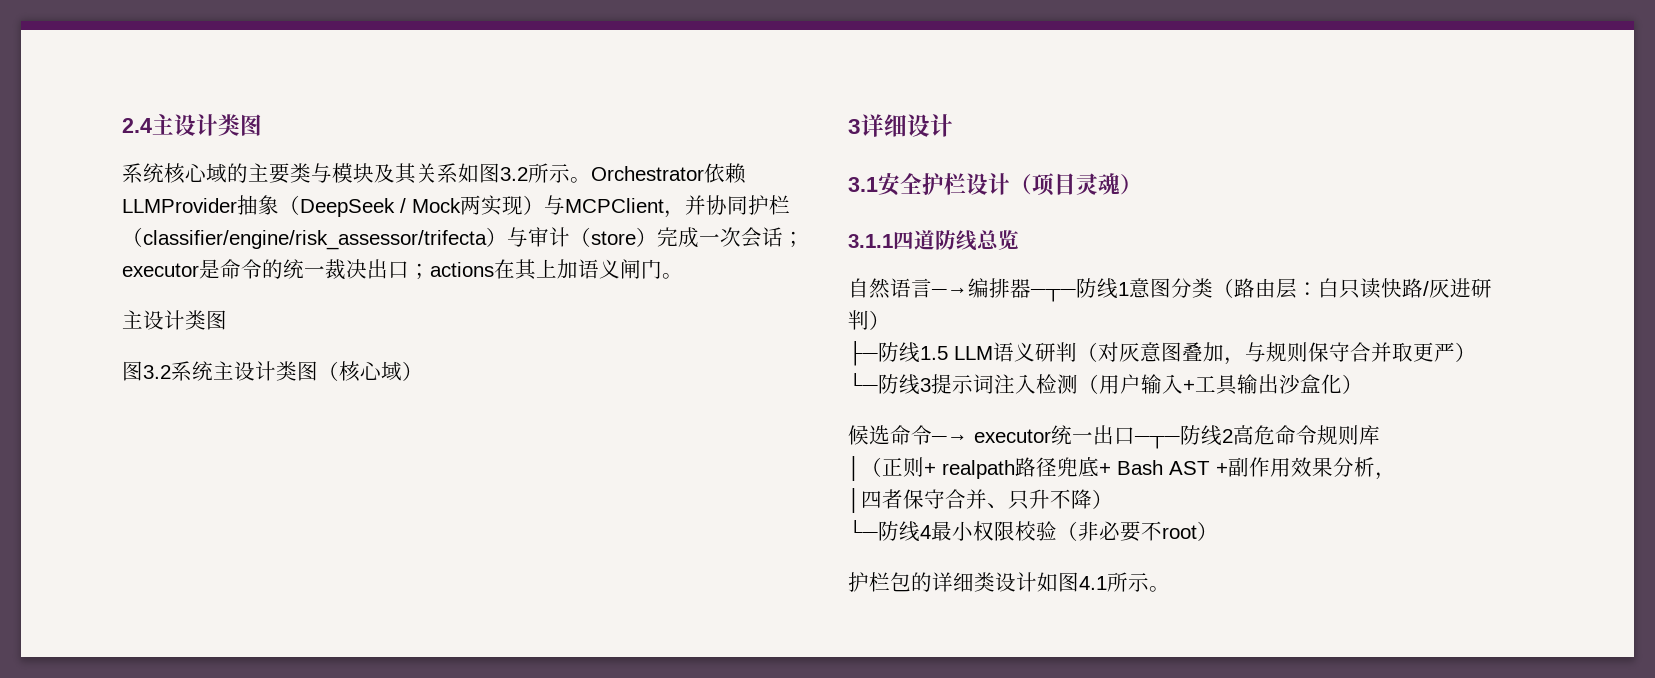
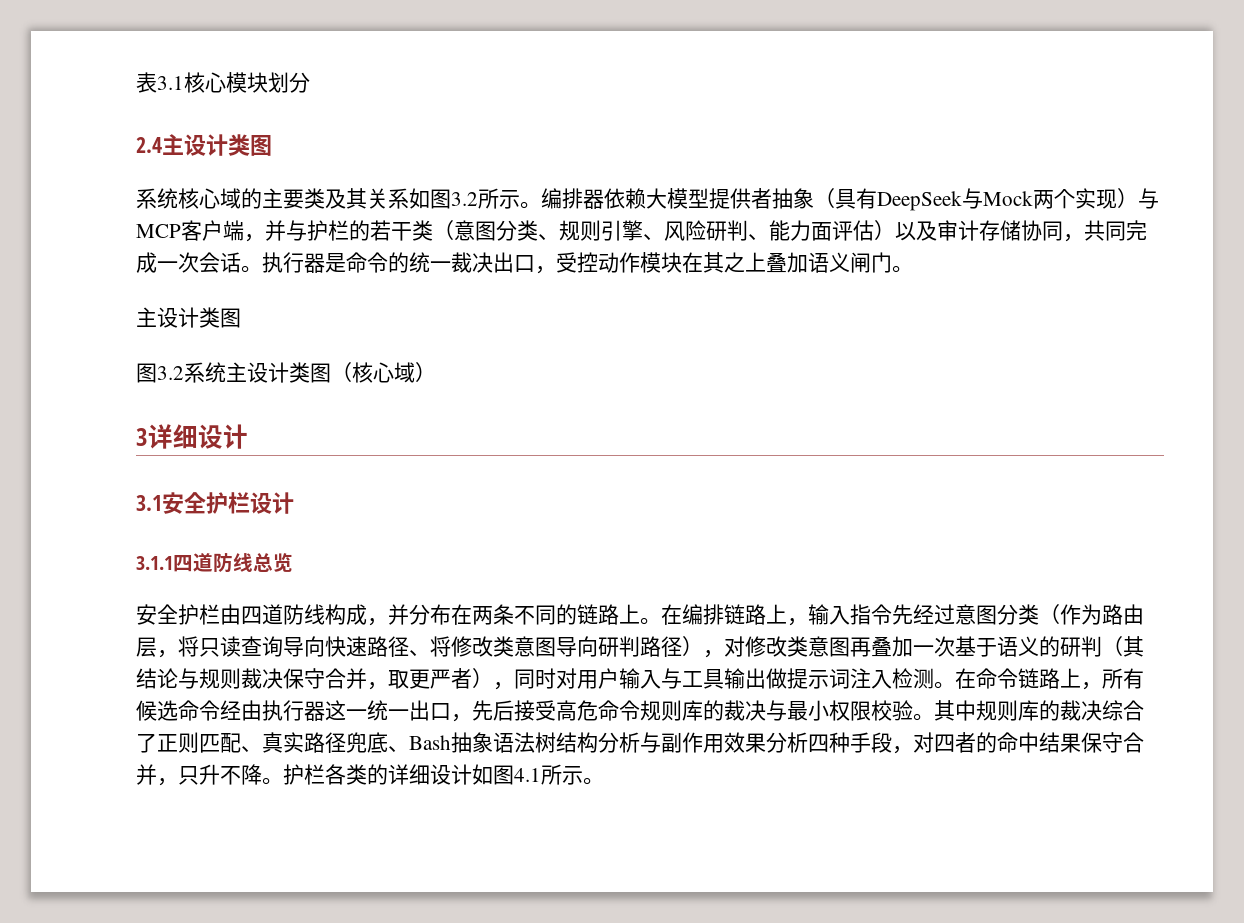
+ 表3.1核心模块划分
- 系统核心域的主要类与模块及其关系如图3.2所示。
+ 系统核心域的主要类及其关系如图3.2所示。
- Orchestrator依赖LLMProvider抽象（DeepSeek / Mock两实现）与MCPClient，并协同护栏（classifier/engine/risk_assessor/trifecta）与审计（store）完成一次会话；executor是命令的统一裁决出口；actions在其上加语义闸门。
+ 编排器依赖大模型提供者抽象（具有DeepSeek与Mock两个实现）与MCP客户端，并与护栏的若干类（意图分类、规则引擎、风险研判、能力面评估）以及审计存储协同，共同完成一次会话。执行器是命令的统一裁决出口，受控动作模块在其之上叠加语义闸门。
- 3.1安全护栏设计（项目灵魂）
+ 3.1安全护栏设计
- 自然语言─→编排器─┬─防线1意图分类（路由层：白只读快路/灰进研判）
- ├─防线1.5 LLM语义研判（对灰意图叠加，与规则保守合并取更严）
- └─防线3提示词注入检测（用户输入+工具输出沙盒化）
- 候选命令─→ executor统一出口─┬─防线2高危命令规则库
- │（正则+ realpath路径兜底+ Bash AST +副作用效果分析，
- │四者保守合并、只升不降）
- └─防线4最小权限校验（非必要不root）
- 护栏包的详细类设计如图4.1所示。
+ 安全护栏由四道防线构成，并分布在两条不同的链路上。在编排链路上，输入指令先经过意图分类（作为路由层，将只读查询导向快速路径、将修改类意图导向研判路径），对修改类意图再叠加一次基于语义的研判（其结论与规则裁决保守合并，取更严者），同时对用户输入与工具输出做提示词注入检测。在命令链路上，所有候选命令经由执行器这一统一出口，先后接受高危命令规则库的裁决与最小权限校验。其中规则库的裁决综合了正则匹配、真实路径兜底、Bash抽象语法树结构分析与副作用效果分析四种手段，对四者的命中结果保守合并，只升不降。护栏各类的详细设计如图4.1所示。

